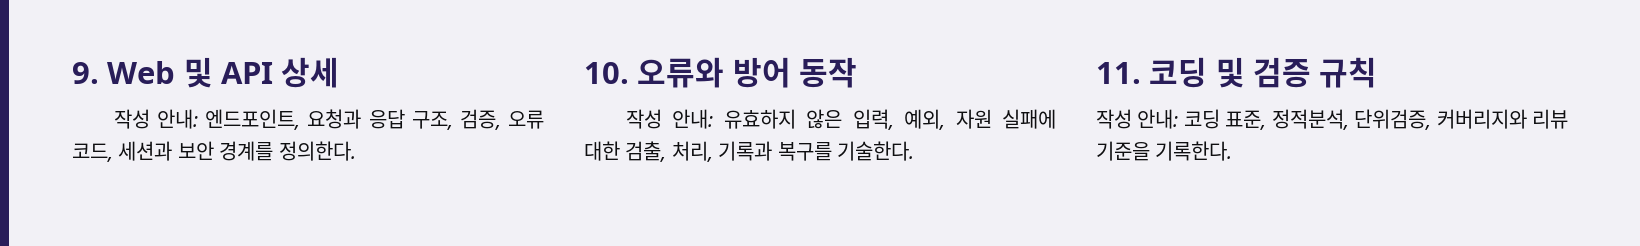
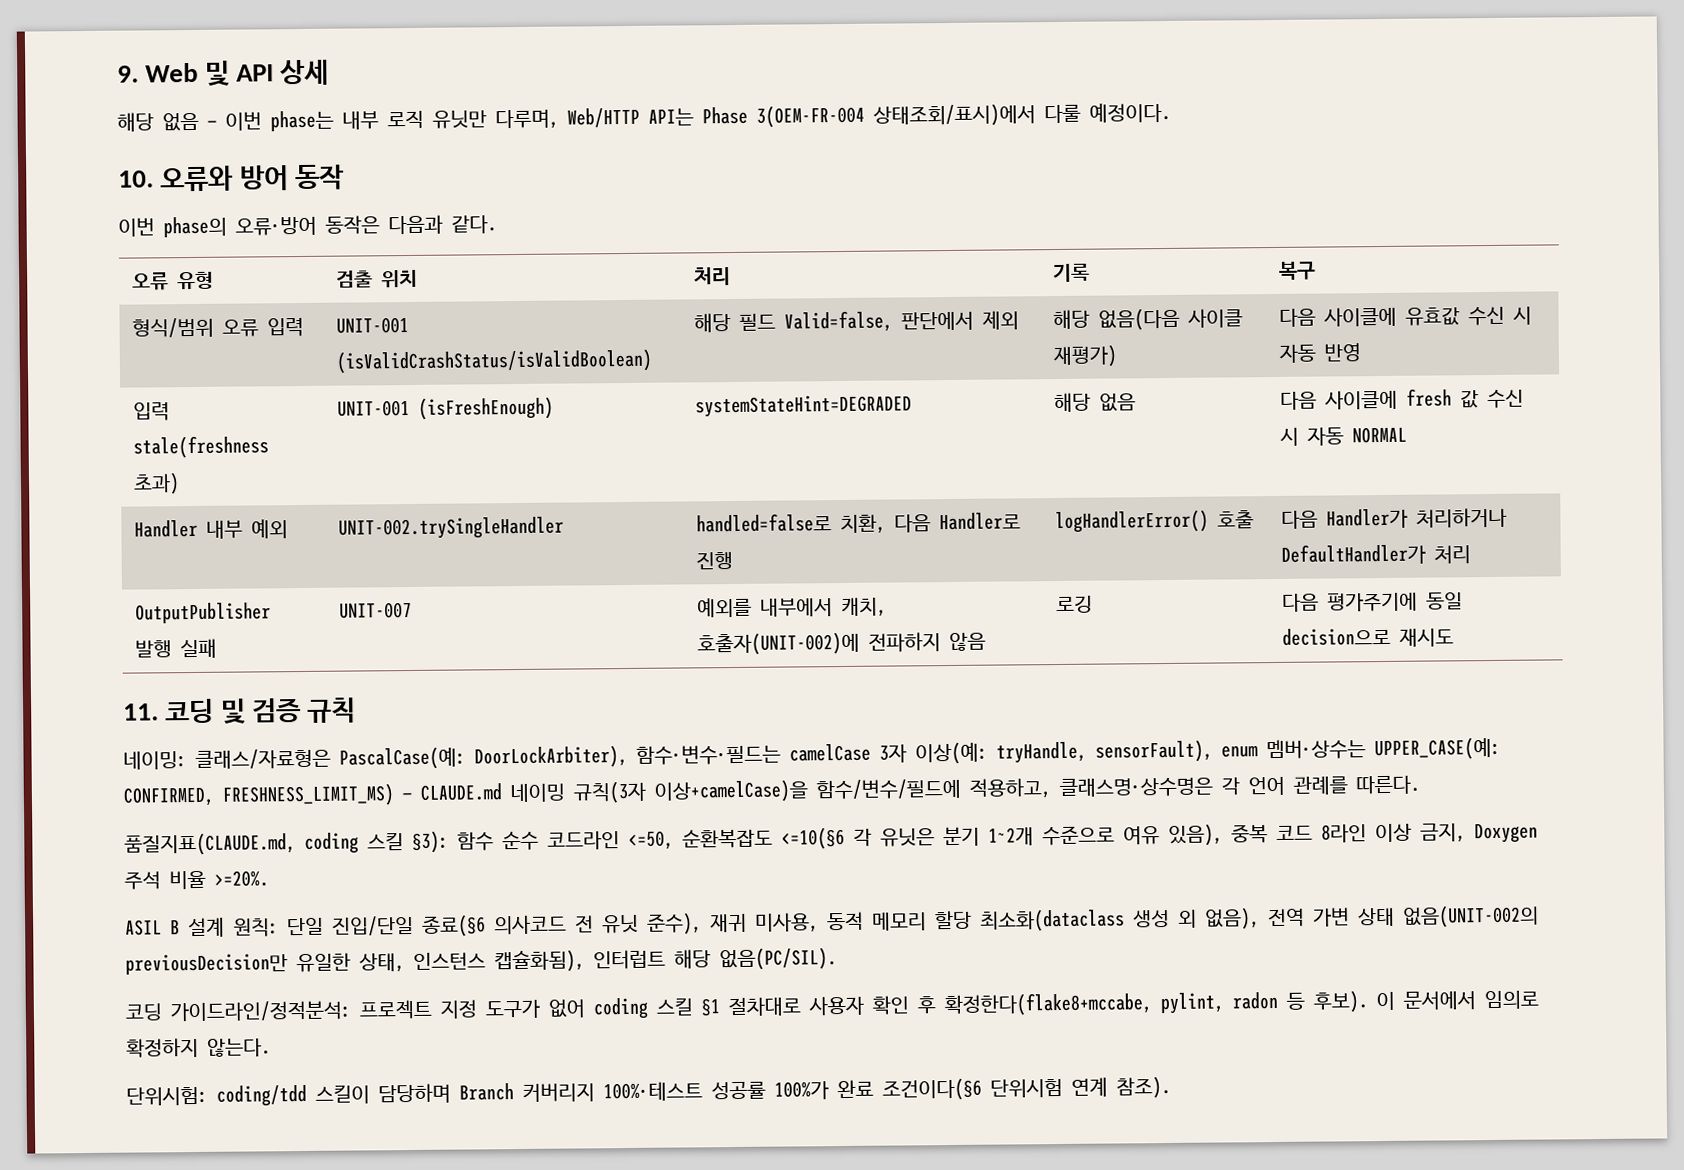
- 작성 안내: 엔드포인트, 요청과 응답 구조, 검증, 오류 코드, 세션과 보안 경계를 정의한다.
+ 해당 없음 — 이번 phase는 내부 로직 유닛만 다루며, Web/HTTP API는 Phase 3(OEM-FR-004 상태조회/표시)에서 다룰 예정이다.
  10. 오류와 방어 동작
- 작성 안내: 유효하지 않은 입력, 예외, 자원 실패에 대한 검출, 처리, 기록과 복구를 기술한다.
+ 이번 phase의 오류·방어 동작은 다음과 같다.
+ 오류 유형 | 검출 위치 | 처리 | 기록 | 복구
+ 형식/범위 오류 입력 | UNIT-001 (isValidCrashStatus/isValidBoolean) | 해당 필드 Valid=false, 판단에서 제외 | 해당 없음(다음 사이클 재평가) | 다음 사이클에 유효값 수신 시 자동 반영
+ 입력 stale(freshness 초과) | UNIT-001 (isFreshEnough) | systemStateHint=DEGRADED | 해당 없음 | 다음 사이클에 fresh 값 수신 시 자동 NORMAL
+ Handler 내부 예외 | UNIT-002.trySingleHandler | handled=false로 치환, 다음 Handler로 진행 | logHandlerError() 호출 | 다음 Handler가 처리하거나 DefaultHandler가 처리
+ OutputPublisher 발행 실패 | UNIT-007 | 예외를 내부에서 캐치, 호출자(UNIT-002)에 전파하지 않음 | 로깅 | 다음 평가주기에 동일 decision으로 재시도
- 작성 안내: 코딩 표준, 정적분석, 단위검증, 커버리지와 리뷰 기준을 기록한다.
+ 네이밍: 클래스/자료형은 PascalCase(예: DoorLockArbiter), 함수·변수·필드는 camelCase 3자 이상(예: tryHandle, sensorFault), enum 멤버·상수는 UPPER_CASE(예: CONFIRMED, FRESHNESS_LIMIT_MS) — CLAUDE.md 네이밍 규칙(3자 이상+camelCase)을 함수/변수/필드에 적용하고, 클래스명·상수명은 각 언어 관례를 따른다.
+ 품질지표(CLAUDE.md, coding 스킬 §3): 함수 순수 코드라인 <=50, 순환복잡도 <=10(§6 각 유닛은 분기 1~2개 수준으로 여유 있음), 중복 코드 8라인 이상 금지, Doxygen 주석 비율 >=20%.
+ ASIL B 설계 원칙: 단일 진입/단일 종료(§6 의사코드 전 유닛 준수), 재귀 미사용, 동적 메모리 할당 최소화(dataclass 생성 외 없음), 전역 가변 상태 없음(UNIT-002의 previousDecision만 유일한 상태, 인스턴스 캡슐화됨), 인터럽트 해당 없음(PC/SIL).
+ 코딩 가이드라인/정적분석: 프로젝트 지정 도구가 없어 coding 스킬 §1 절차대로 사용자 확인 후 확정한다(flake8+mccabe, pylint, radon 등 후보). 이 문서에서 임의로 확정하지 않는다.
+ 단위시험: coding/tdd 스킬이 담당하며 Branch 커버리지 100%·테스트 성공률 100%가 완료 조건이다(§6 단위시험 연계 참조).

